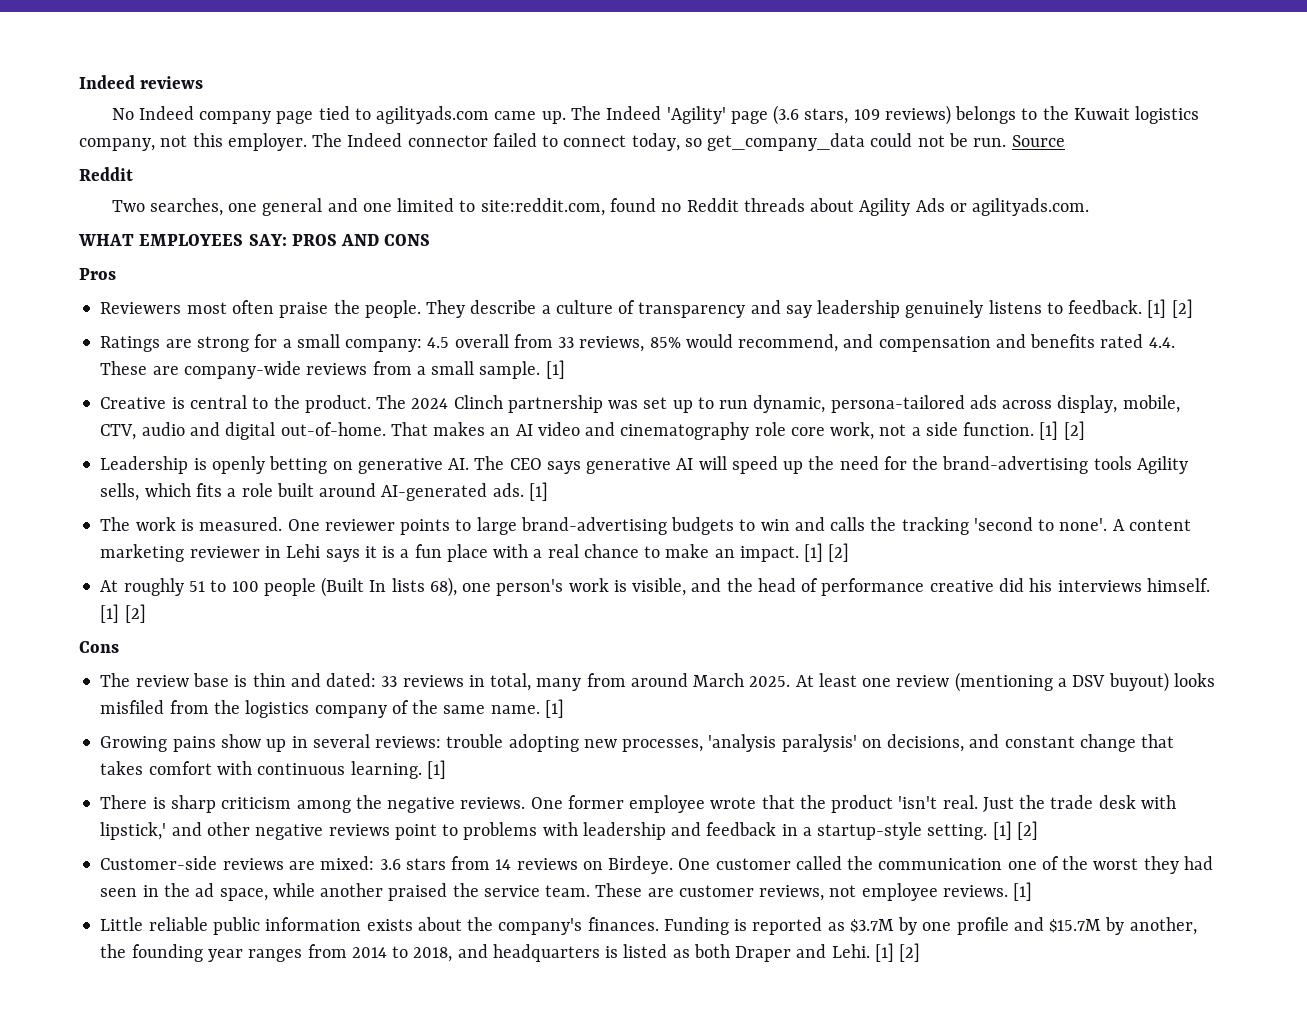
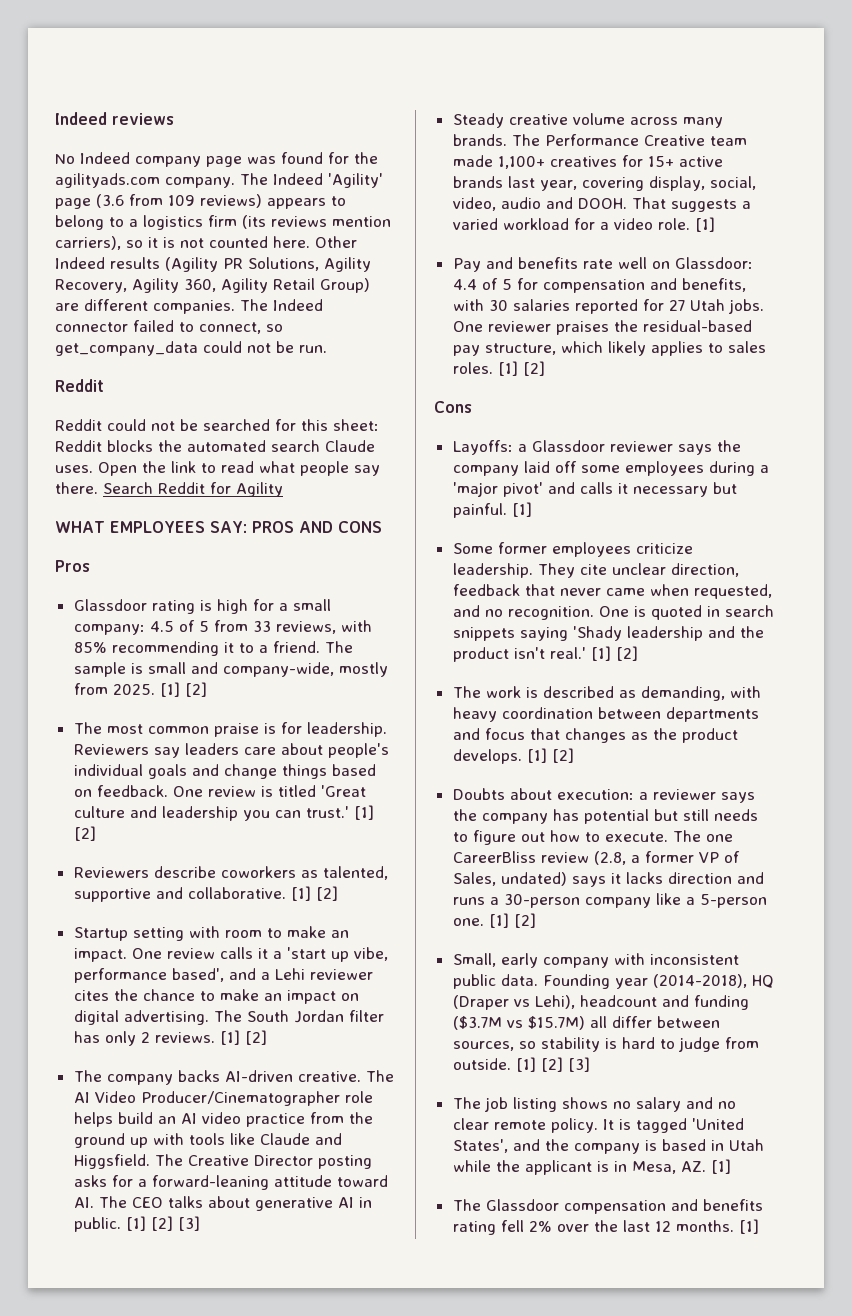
- No Indeed company page tied to agilityads.com came up.
+ No Indeed company page was found for the agilityads.com company.
- The Indeed 'Agility' page (3.6 stars, 109 reviews) belongs to the Kuwait logistics company, not this employer.
+ The Indeed 'Agility' page (3.6 from 109 reviews) appears to belong to a logistics firm (its reviews mention carriers), so it is not counted here. Other Indeed results (Agility PR Solutions, Agility Recovery, Agility 360, Agility Retail Group) are different companies.
- The Indeed connector failed to connect today, so get_company_data could not be run. Source
+ The Indeed connector failed to connect, so get_company_data could not be run.
- Two searches, one general and one limited to site:reddit.com, found no Reddit threads about Agility Ads or agilityads.com.
+ Reddit could not be searched for this sheet: Reddit blocks the automated search Claude uses. Open the link to read what people say there. Search Reddit for Agility
- Reviewers most often praise the people. They describe a culture of transparency and say leadership genuinely listens to feedback. [1] [2]
- Ratings are strong for a small company: 4.5 overall from 33 reviews, 85% would recommend, and compensation and benefits rated 4.4. These are company-wide reviews from a small sample. [1]
- Creative is central to the product. The 2024 Clinch partnership was set up to run dynamic, persona-tailored ads across display, mobile, CTV, audio and digital out-of-home. That makes an AI video and cinematography role core work, not a side function. [1] [2]
- Leadership is openly betting on generative AI. The CEO says generative AI will speed up the need for the brand-advertising tools Agility sells, which fits a role built around AI-generated ads. [1]
- The work is measured. One reviewer points to large brand-advertising budgets to win and calls the tracking 'second to none'. A content marketing reviewer in Lehi says it is a fun place with a real chance to make an impact. [1] [2]
- At roughly 51 to 100 people (Built In lists 68), one person's work is visible, and the head of performance creative did his interviews himself. [1] [2]
+ Glassdoor rating is high for a small company: 4.5 of 5 from 33 reviews, with 85% recommending it to a friend. The sample is small and company-wide, mostly from 2025. [1] [2]
+ The most common praise is for leadership. Reviewers say leaders care about people's individual goals and change things based on feedback. One review is titled 'Great culture and leadership you can trust.' [1] [2]
+ Reviewers describe coworkers as talented, supportive and collaborative. [1] [2]
+ Startup setting with room to make an impact. One review calls it a 'start up vibe, performance based', and a Lehi reviewer cites the chance to make an impact on digital advertising. The South Jordan filter has only 2 reviews. [1] [2]
+ The company backs AI-driven creative. The AI Video Producer/Cinematographer role helps build an AI video practice from the ground up with tools like Claude and Higgsfield. The Creative Director posting asks for a forward-leaning attitude toward AI. The CEO talks about generative AI in public. [1] [2] [3]
+ Steady creative volume across many brands. The Performance Creative team made 1,100+ creatives for 15+ active brands last year, covering display, social, video, audio and DOOH. That suggests a varied workload for a video role. [1]
+ Pay and benefits rate well on Glassdoor: 4.4 of 5 for compensation and benefits, with 30 salaries reported for 27 Utah jobs. One reviewer praises the residual-based pay structure, which likely applies to sales roles. [1] [2]
  Cons
- The review base is thin and dated: 33 reviews in total, many from around March 2025. At least one review (mentioning a DSV buyout) looks misfiled from the logistics company of the same name. [1]
- Growing pains show up in several reviews: trouble adopting new processes, 'analysis paralysis' on decisions, and constant change that takes comfort with continuous learning. [1]
- There is sharp criticism among the negative reviews. One former employee wrote that the product 'isn't real. Just the trade desk with lipstick,' and other negative reviews point to problems with leadership and feedback in a startup-style setting. [1] [2]
- Customer-side reviews are mixed: 3.6 stars from 14 reviews on Birdeye. One customer called the communication one of the worst they had seen in the ad space, while another praised the service team. These are customer reviews, not employee reviews. [1]
- Little reliable public information exists about the company's finances. Funding is reported as $3.7M by one profile and $15.7M by another, the founding year ranges from 2014 to 2018, and headquarters is listed as both Draper and Lehi. [1] [2]
+ Layoffs: a Glassdoor reviewer says the company laid off some employees during a 'major pivot' and calls it necessary but painful. [1]
+ Some former employees criticize leadership. They cite unclear direction, feedback that never came when requested, and no recognition. One is quoted in search snippets saying 'Shady leadership and the product isn't real.' [1] [2]
+ The work is described as demanding, with heavy coordination between departments and focus that changes as the product develops. [1] [2]
+ Doubts about execution: a reviewer says the company has potential but still needs to figure out how to execute. The one CareerBliss review (2.8, a former VP of Sales, undated) says it lacks direction and runs a 30-person company like a 5-person one. [1] [2]
+ Small, early company with inconsistent public data. Founding year (2014-2018), HQ (Draper vs Lehi), headcount and funding ($3.7M vs $15.7M) all differ between sources, so stability is hard to judge from outside. [1] [2] [3]
+ The job listing shows no salary and no clear remote policy. It is tagged 'United States', and the company is based in Utah while the applicant is in Mesa, AZ. [1]
+ The Glassdoor compensation and benefits rating fell 2% over the last 12 months. [1]

